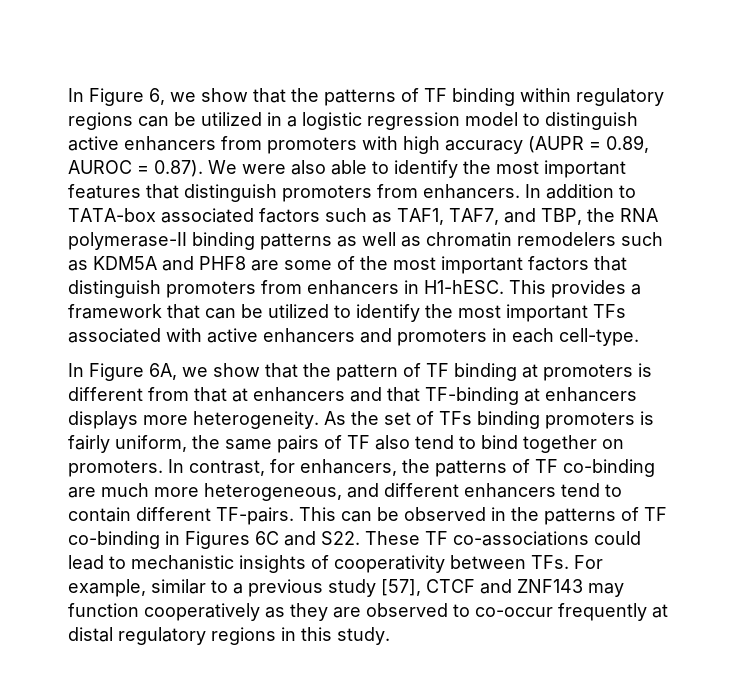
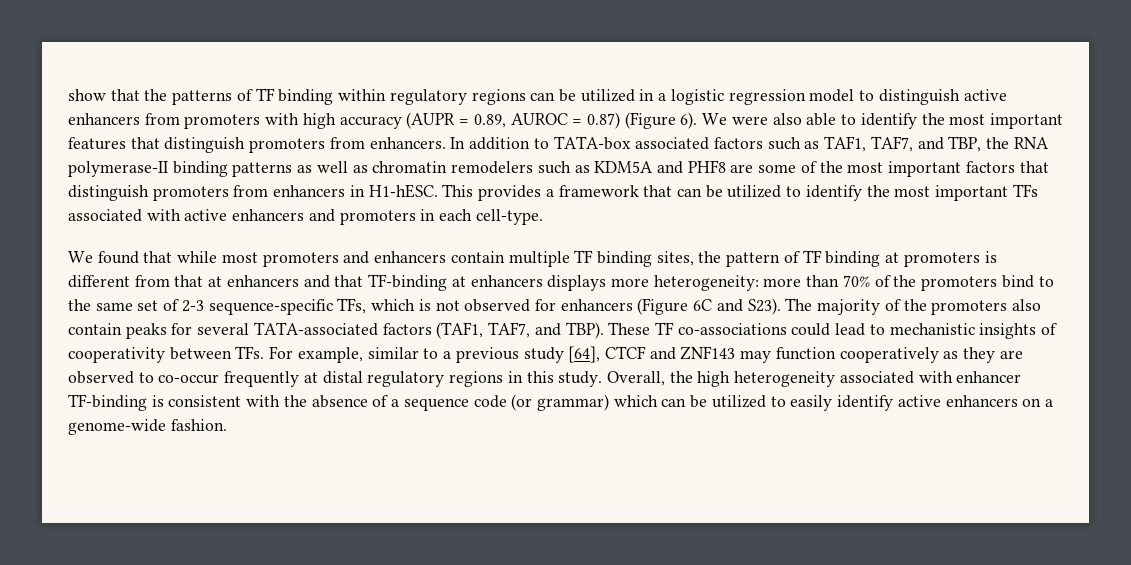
- In Figure 6, we show that the patterns of TF binding within regulatory regions can be utilized in a logistic regression model to distinguish active enhancers from promoters with high accuracy (AUPR = 0.89, AUROC = 0.87). We were also able to identify the most important features that distinguish promoters from enhancers.
+ show that the patterns of TF binding within regulatory regions can be utilized in a logistic regression model to distinguish active enhancers from promoters with high accuracy (AUPR = 0.89, AUROC = 0.87) (Figure 6). We were also able to identify the most important features that distinguish promoters from enhancers.
- In Figure 6A, we show that the pattern of TF binding at promoters is different from that at enhancers and that TF-binding at enhancers displays more heterogeneity. As the set of TFs binding promoters is fairly uniform, the same pairs of TF also tend to bind together on promoters. In contrast, for enhancers, the patterns of TF co-binding are much more heterogeneous, and different enhancers tend to contain different TF-pairs. This can be observed in the patterns of TF co-binding in Figures 6C and S22. These TF co-associations could lead to mechanistic insights of cooperativity between TFs. For example, similar to a previous study [57], CTCF and ZNF143 may function cooperatively as they are observed to co-occur frequently at distal regulatory regions in this study.
+ We found that while most promoters and enhancers contain multiple TF binding sites, the pattern of TF binding at promoters is different from that at enhancers and that TF-binding at enhancers displays more heterogeneity: more than 70% of the promoters bind to the same set of 2-3 sequence-specific TFs, which is not observed for enhancers (Figure 6C and S23). The majority of the promoters also contain peaks for several TATA-associated factors (TAF1, TAF7, and TBP). These TF co-associations could lead to mechanistic insights of cooperativity between TFs. For example, similar to a previous study [64], CTCF and ZNF143 may function cooperatively as they are observed to co-occur frequently at distal regulatory regions in this study.
+ Overall, the high heterogeneity associated with enhancer TF-binding is consistent with the absence of a sequence code (or grammar) which can be utilized to easily identify active enhancers on a genome-wide fashion.

